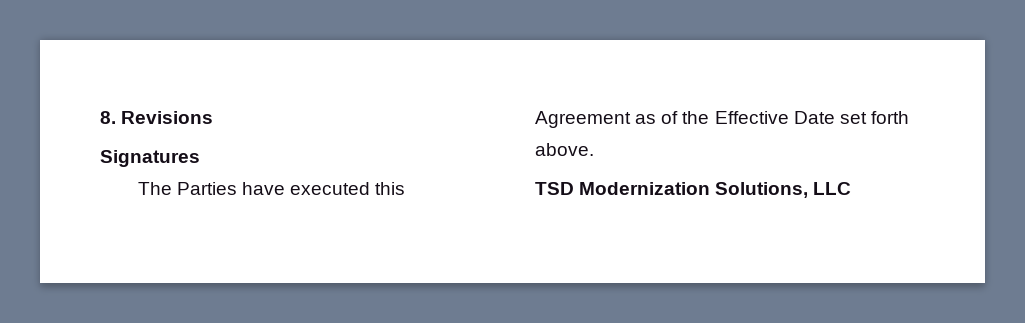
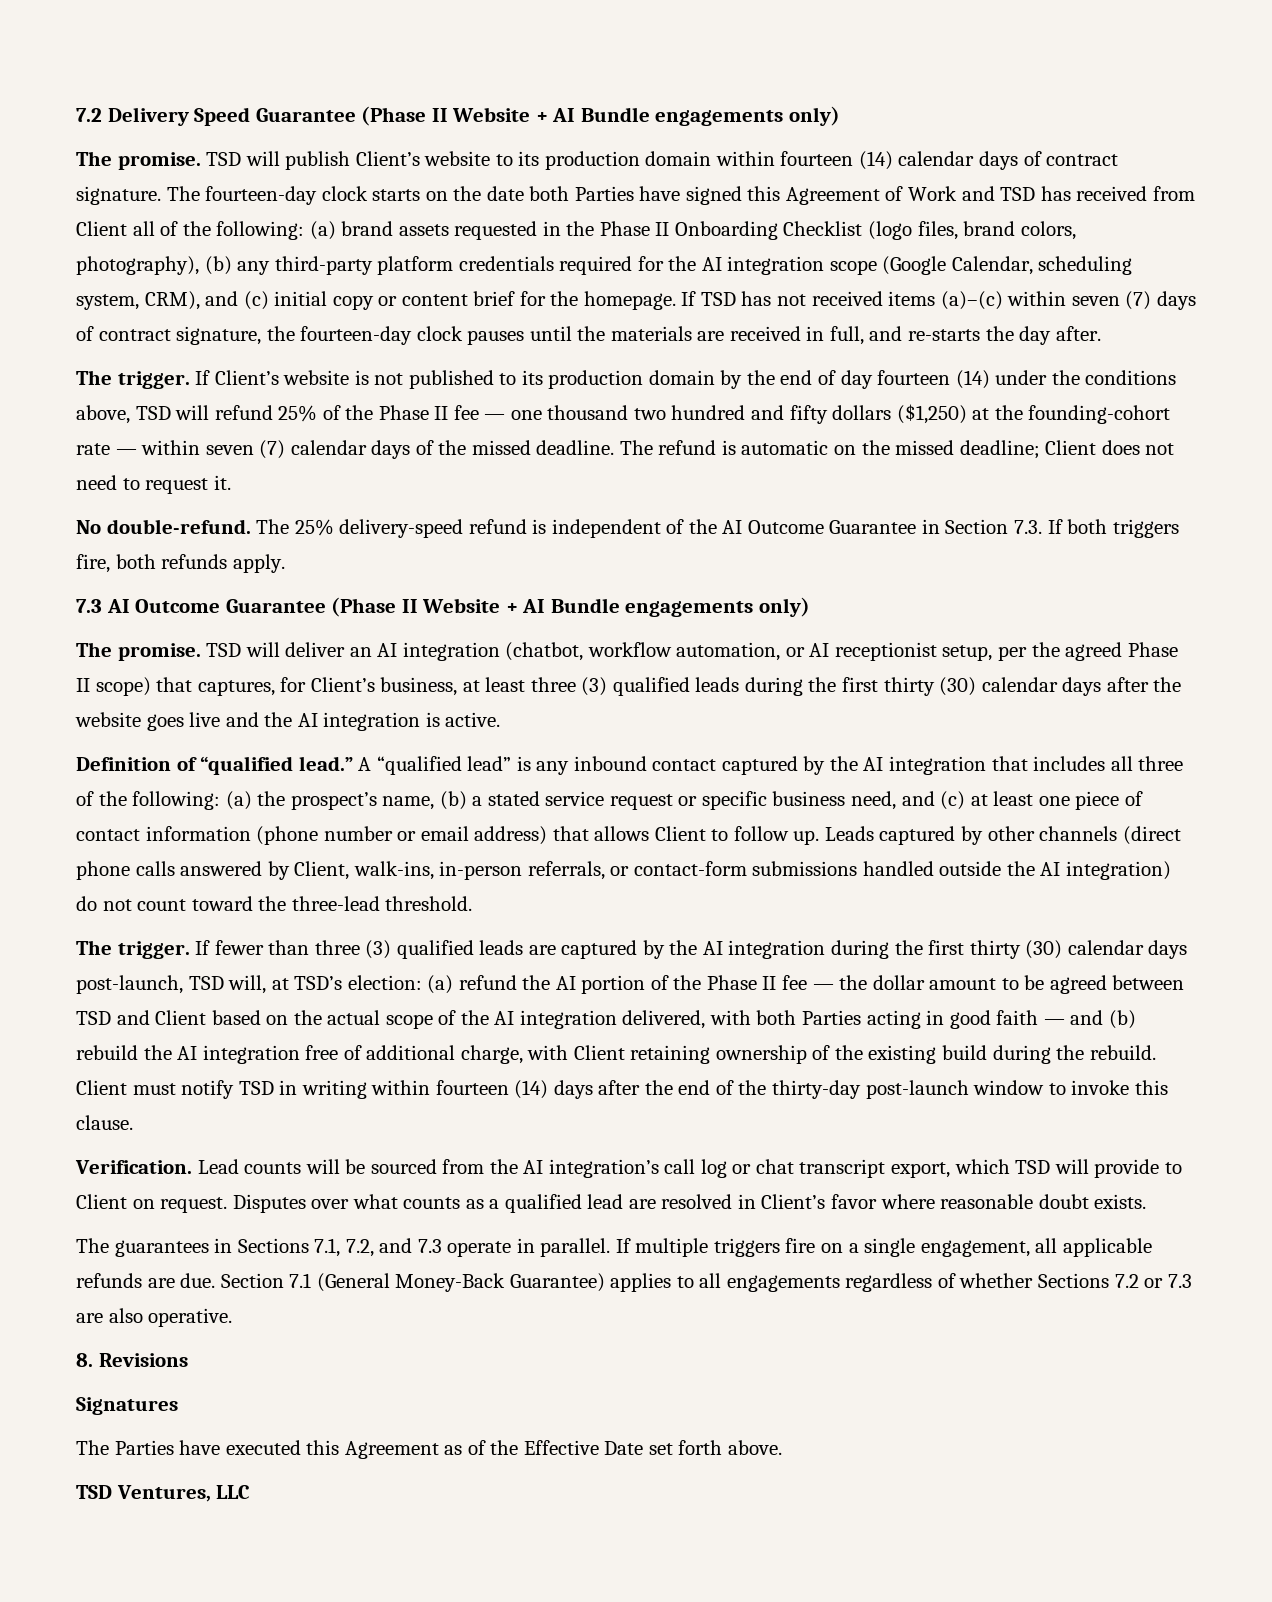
+ 7.2 Delivery Speed Guarantee (Phase II Website + AI Bundle engagements only)
+ The promise. TSD will publish Client’s website to its production domain within fourteen (14) calendar days of contract signature. The fourteen-day clock starts on the date both Parties have signed this Agreement of Work and TSD has received from Client all of the following: (a) brand assets requested in the Phase II Onboarding Checklist (logo files, brand colors, photography), (b) any third-party platform credentials required for the AI integration scope (Google Calendar, scheduling system, CRM), and (c) initial copy or content brief for the homepage. If TSD has not received items (a)–(c) within seven (7) days of contract signature, the fourteen-day clock pauses until the materials are received in full, and re-starts the day after.
+ The trigger. If Client’s website is not published to its production domain by the end of day fourteen (14) under the conditions above, TSD will refund 25% of the Phase II fee — one thousand two hundred and fifty dollars ($1,250) at the founding-cohort rate — within seven (7) calendar days of the missed deadline. The refund is automatic on the missed deadline; Client does not need to request it.
+ No double-refund. The 25% delivery-speed refund is independent of the AI Outcome Guarantee in Section 7.3. If both triggers fire, both refunds apply.
+ 7.3 AI Outcome Guarantee (Phase II Website + AI Bundle engagements only)
+ The promise. TSD will deliver an AI integration (chatbot, workflow automation, or AI receptionist setup, per the agreed Phase II scope) that captures, for Client’s business, at least three (3) qualified leads during the first thirty (30) calendar days after the website goes live and the AI integration is active.
+ Definition of “qualified lead.” A “qualified lead” is any inbound contact captured by the AI integration that includes all three of the following: (a) the prospect’s name, (b) a stated service request or specific business need, and (c) at least one piece of contact information (phone number or email address) that allows Client to follow up. Leads captured by other channels (direct phone calls answered by Client, walk-ins, in-person referrals, or contact-form submissions handled outside the AI integration) do not count toward the three-lead threshold.
+ The trigger. If fewer than three (3) qualified leads are captured by the AI integration during the first thirty (30) calendar days post-launch, TSD will, at TSD’s election: (a) refund the AI portion of the Phase II fee — the dollar amount to be agreed between TSD and Client based on the actual scope of the AI integration delivered, with both Parties acting in good faith — and (b) rebuild the AI integration free of additional charge, with Client retaining ownership of the existing build during the rebuild. Client must notify TSD in writing within fourteen (14) days after the end of the thirty-day post-launch window to invoke this clause.
+ Verification. Lead counts will be sourced from the AI integration’s call log or chat transcript export, which TSD will provide to Client on request. Disputes over what counts as a qualified lead are resolved in Client’s favor where reasonable doubt exists.
+ The guarantees in Sections 7.1, 7.2, and 7.3 operate in parallel. If multiple triggers fire on a single engagement, all applicable refunds are due. Section 7.1 (General Money-Back Guarantee) applies to all engagements regardless of whether Sections 7.2 or 7.3 are also operative.
- TSD Modernization Solutions, LLC
+ TSD Ventures, LLC

